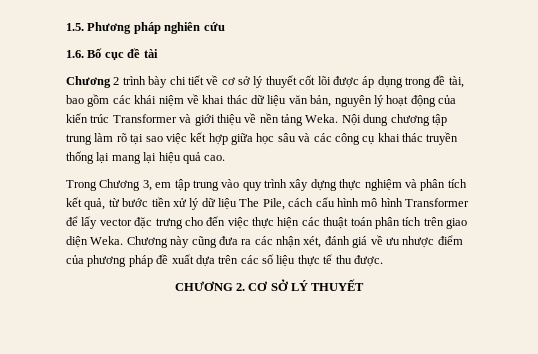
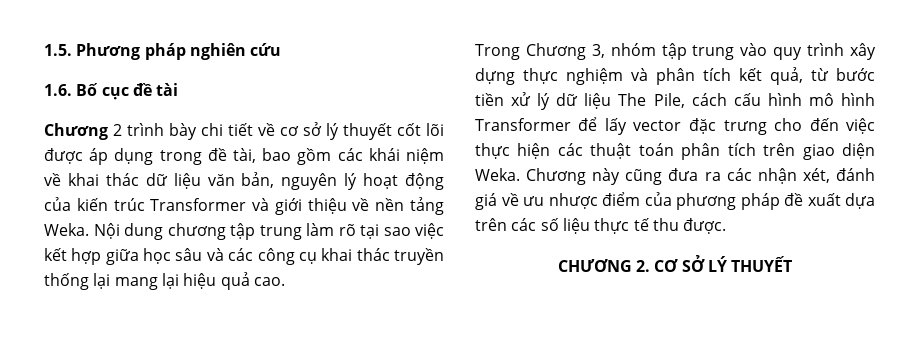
- Trong Chương 3, em tập trung vào quy trình xây dựng thực nghiệm và phân tích kết quả, từ bước tiền xử lý dữ liệu The Pile, cách cấu hình mô hình Transformer để lấy vector đặc trưng cho đến việc thực hiện các thuật toán phân tích trên giao diện Weka.
+ Trong Chương 3, nhóm tập trung vào quy trình xây dựng thực nghiệm và phân tích kết quả, từ bước tiền xử lý dữ liệu The Pile, cách cấu hình mô hình Transformer để lấy vector đặc trưng cho đến việc thực hiện các thuật toán phân tích trên giao diện Weka.

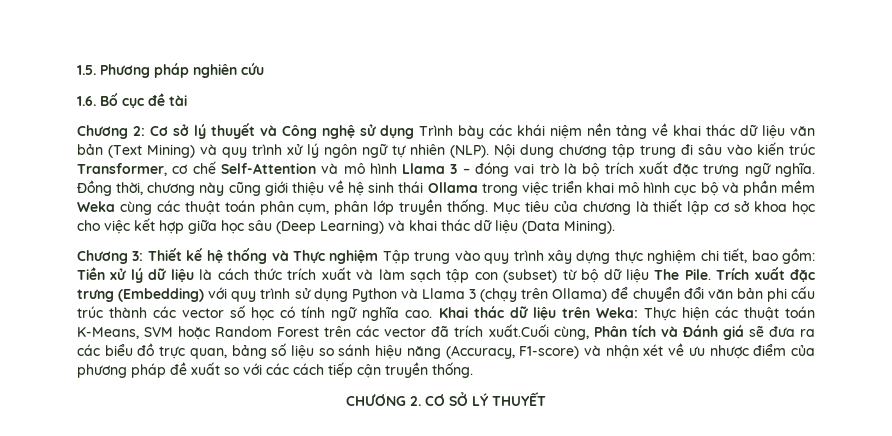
- Chương 2 trình bày chi tiết về cơ sở lý thuyết cốt lõi được áp dụng trong đề tài, bao gồm các khái niệm về khai thác dữ liệu văn bản, nguyên lý hoạt động của kiến trúc Transformer và giới thiệu về nền tảng Weka.
+ Chương 2: Cơ sở lý thuyết và Công nghệ sử dụng Trình bày các khái niệm nền tảng về khai thác dữ liệu văn bản (Text Mining) và quy trình xử lý ngôn ngữ tự nhiên (NLP).
- Nội dung chương tập trung làm rõ tại sao việc kết hợp giữa học sâu và các công cụ khai thác truyền thống lại mang lại hiệu quả cao.
- Trong Chương 3, nhóm tập trung vào quy trình xây dựng thực nghiệm và phân tích kết quả, từ bước tiền xử lý dữ liệu The Pile, cách cấu hình mô hình Transformer để lấy vector đặc trưng cho đến việc thực hiện các thuật toán phân tích trên giao diện Weka. Chương này cũng đưa ra các nhận xét, đánh giá về ưu nhược điểm của phương pháp đề xuất dựa trên các số liệu thực tế thu được.
+ Nội dung chương tập trung đi sâu vào kiến trúc Transformer, cơ chế Self-Attention và mô hình Llama 3 – đóng vai trò là bộ trích xuất đặc trưng ngữ nghĩa. Đồng thời, chương này cũng giới thiệu về hệ sinh thái Ollama trong việc triển khai mô hình cục bộ và phần mềm Weka cùng các thuật toán phân cụm, phân lớp truyền thống. Mục tiêu của chương là thiết lập cơ sở khoa học cho việc kết hợp giữa học sâu (Deep Learning) và khai thác dữ liệu (Data Mining).
+ Chương 3: Thiết kế hệ thống và Thực nghiệm Tập trung vào quy trình xây dựng thực nghiệm chi tiết, bao gồm: Tiền xử lý dữ liệu là cách thức trích xuất và làm sạch tập con (subset) từ bộ dữ liệu The Pile. Trích xuất đặc trưng (Embedding) với quy trình sử dụng Python và Llama 3 (chạy trên Ollama) để chuyển đổi văn bản phi cấu trúc thành các vector số học có tính ngữ nghĩa cao. Khai thác dữ liệu trên Weka: Thực hiện các thuật toán K-Means, SVM hoặc Random Forest trên các vector đã trích xuất.Cuối cùng, Phân tích và Đánh giá sẽ đưa ra các biểu đồ trực quan, bảng số liệu so sánh hiệu năng (Accuracy, F1-score) và nhận xét về ưu nhược điểm của phương pháp đề xuất so với các cách tiếp cận truyền thống.

